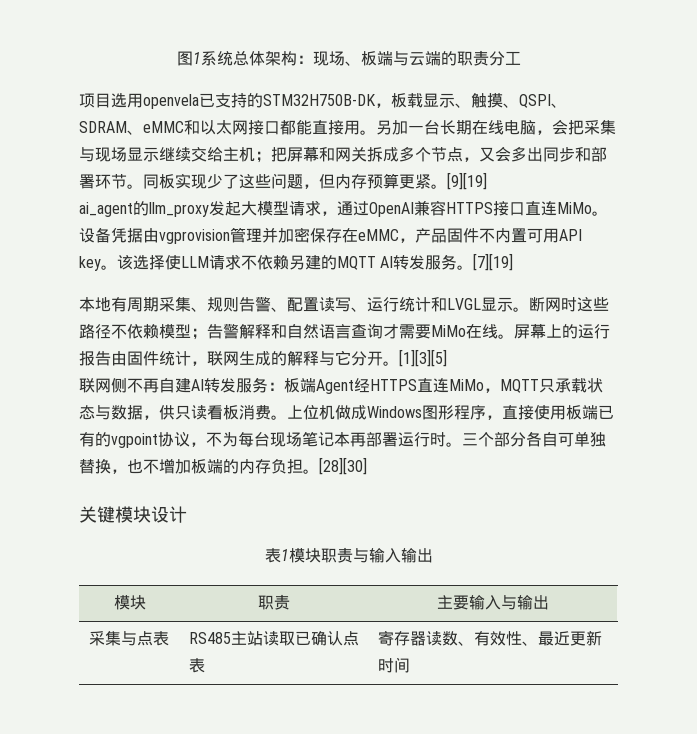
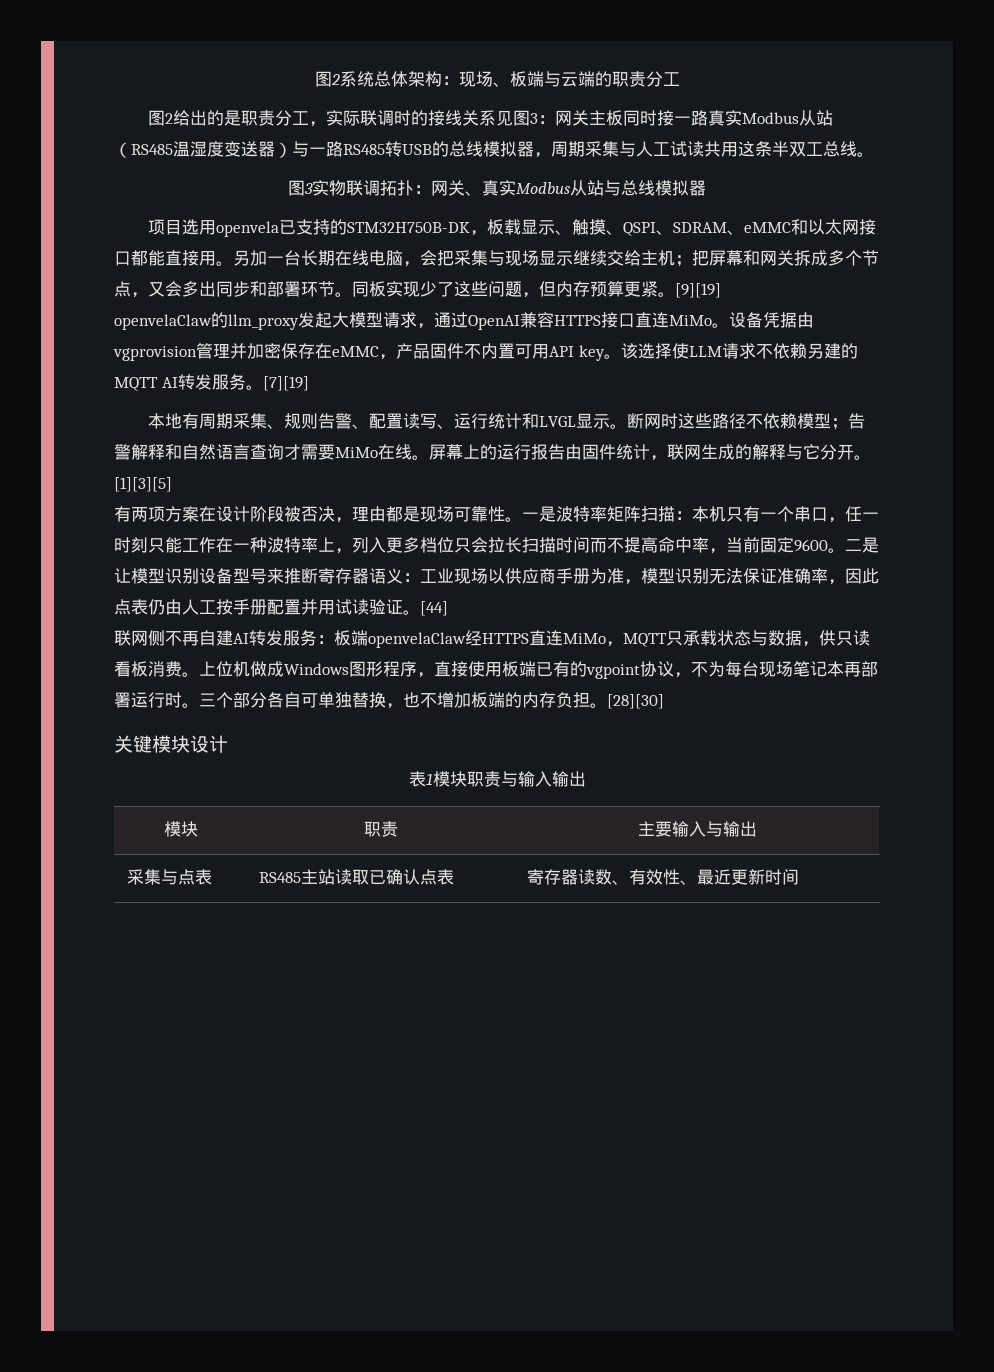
- 图1系统总体架构：现场、板端与云端的职责分工
+ 图2系统总体架构：现场、板端与云端的职责分工
+ 图2给出的是职责分工，实际联调时的接线关系见图3：网关主板同时接一路真实Modbus从站（RS485温湿度变送器）与一路RS485转USB的总线模拟器，周期采集与人工试读共用这条半双工总线。
+ 图3实物联调拓扑：网关、真实Modbus从站与总线模拟器
- ai_agent的llm_proxy发起大模型请求，通过OpenAI兼容HTTPS接口直连MiMo。
+ openvelaClaw的llm_proxy发起大模型请求，通过OpenAI兼容HTTPS接口直连MiMo。
+ 有两项方案在设计阶段被否决，理由都是现场可靠性。一是波特率矩阵扫描：本机只有一个串口，任一时刻只能工作在一种波特率上，列入更多档位只会拉长扫描时间而不提高命中率，当前固定9600。二是让模型识别设备型号来推断寄存器语义：工业现场以供应商手册为准，模型识别无法保证准确率，因此点表仍由人工按手册配置并用试读验证。[44]
- 联网侧不再自建AI转发服务：板端Agent经HTTPS直连MiMo，MQTT只承载状态与数据，供只读看板消费。
+ 联网侧不再自建AI转发服务：板端openvelaClaw经HTTPS直连MiMo，MQTT只承载状态与数据，供只读看板消费。

